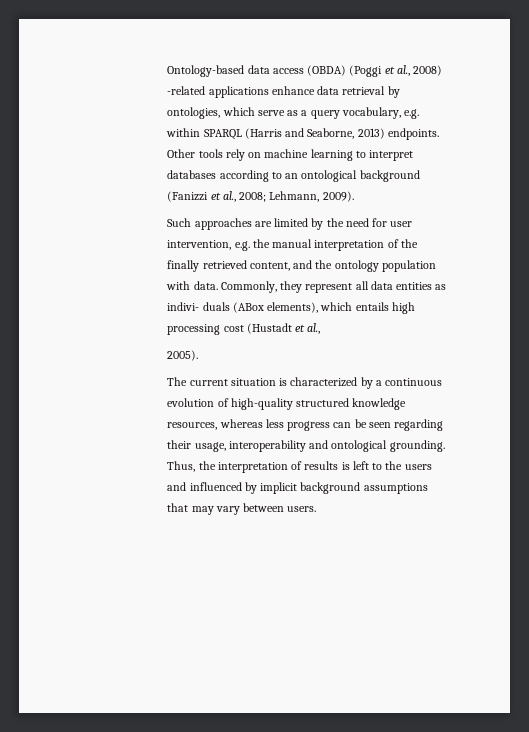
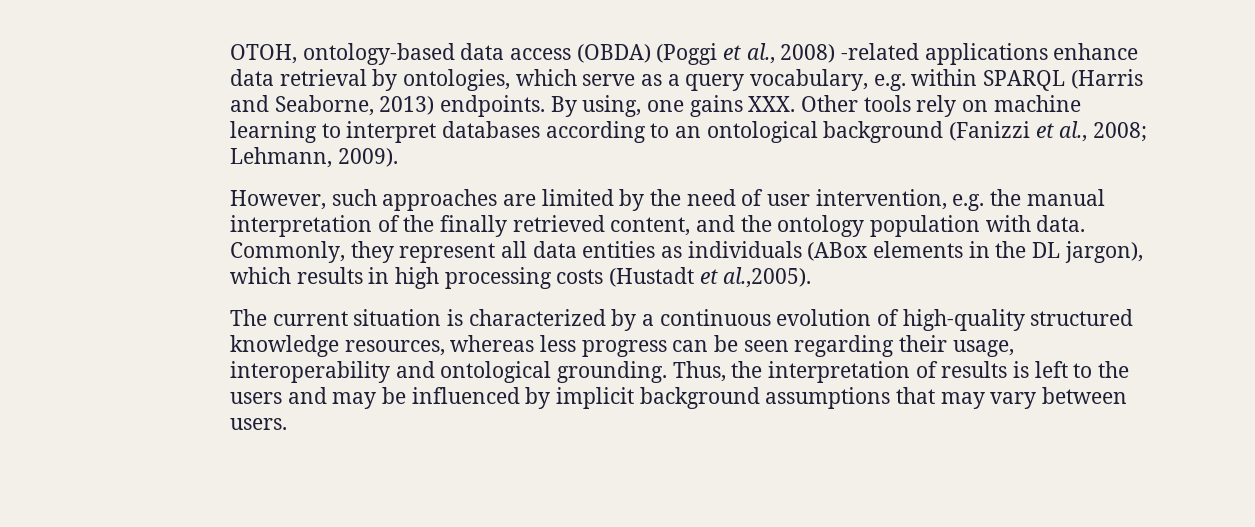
- Ontology-based data access (OBDA) (Poggi et al., 2008) -related applications enhance data retrieval by ontologies, which serve as a query vocabulary, e.g. within SPARQL (Harris and Seaborne, 2013) endpoints.
+ OTOH, ontology-based data access (OBDA) (Poggi et al., 2008) -related applications enhance data retrieval by ontologies, which serve as a query vocabulary, e.g. within SPARQL (Harris and Seaborne, 2013) endpoints.
- Other tools rely on machine learning to interpret databases according to an ontological background (Fanizzi et al., 2008; Lehmann, 2009).
+ By using, one gains XXX. Other tools rely on machine learning to interpret databases according to an ontological background (Fanizzi et al., 2008; Lehmann, 2009).
- Such approaches are limited by the need for user intervention, e.g. the manual interpretation of the finally retrieved content, and the ontology population with data.
+ However, such approaches are limited by the need of user intervention, e.g. the manual interpretation of the finally retrieved content, and the ontology population with data.
- Commonly, they represent all data entities as indivi- duals (ABox elements), which entails high processing cost (Hustadt et al.,
- 2005).
+ Commonly, they represent all data entities as individuals (ABox elements in the DL jargon), which results in high processing costs (Hustadt et al.,2005).
- Thus, the interpretation of results is left to the users and influenced by implicit background assumptions that may vary between users.
+ Thus, the interpretation of results is left to the users and may be influenced by implicit background assumptions that may vary between users.

